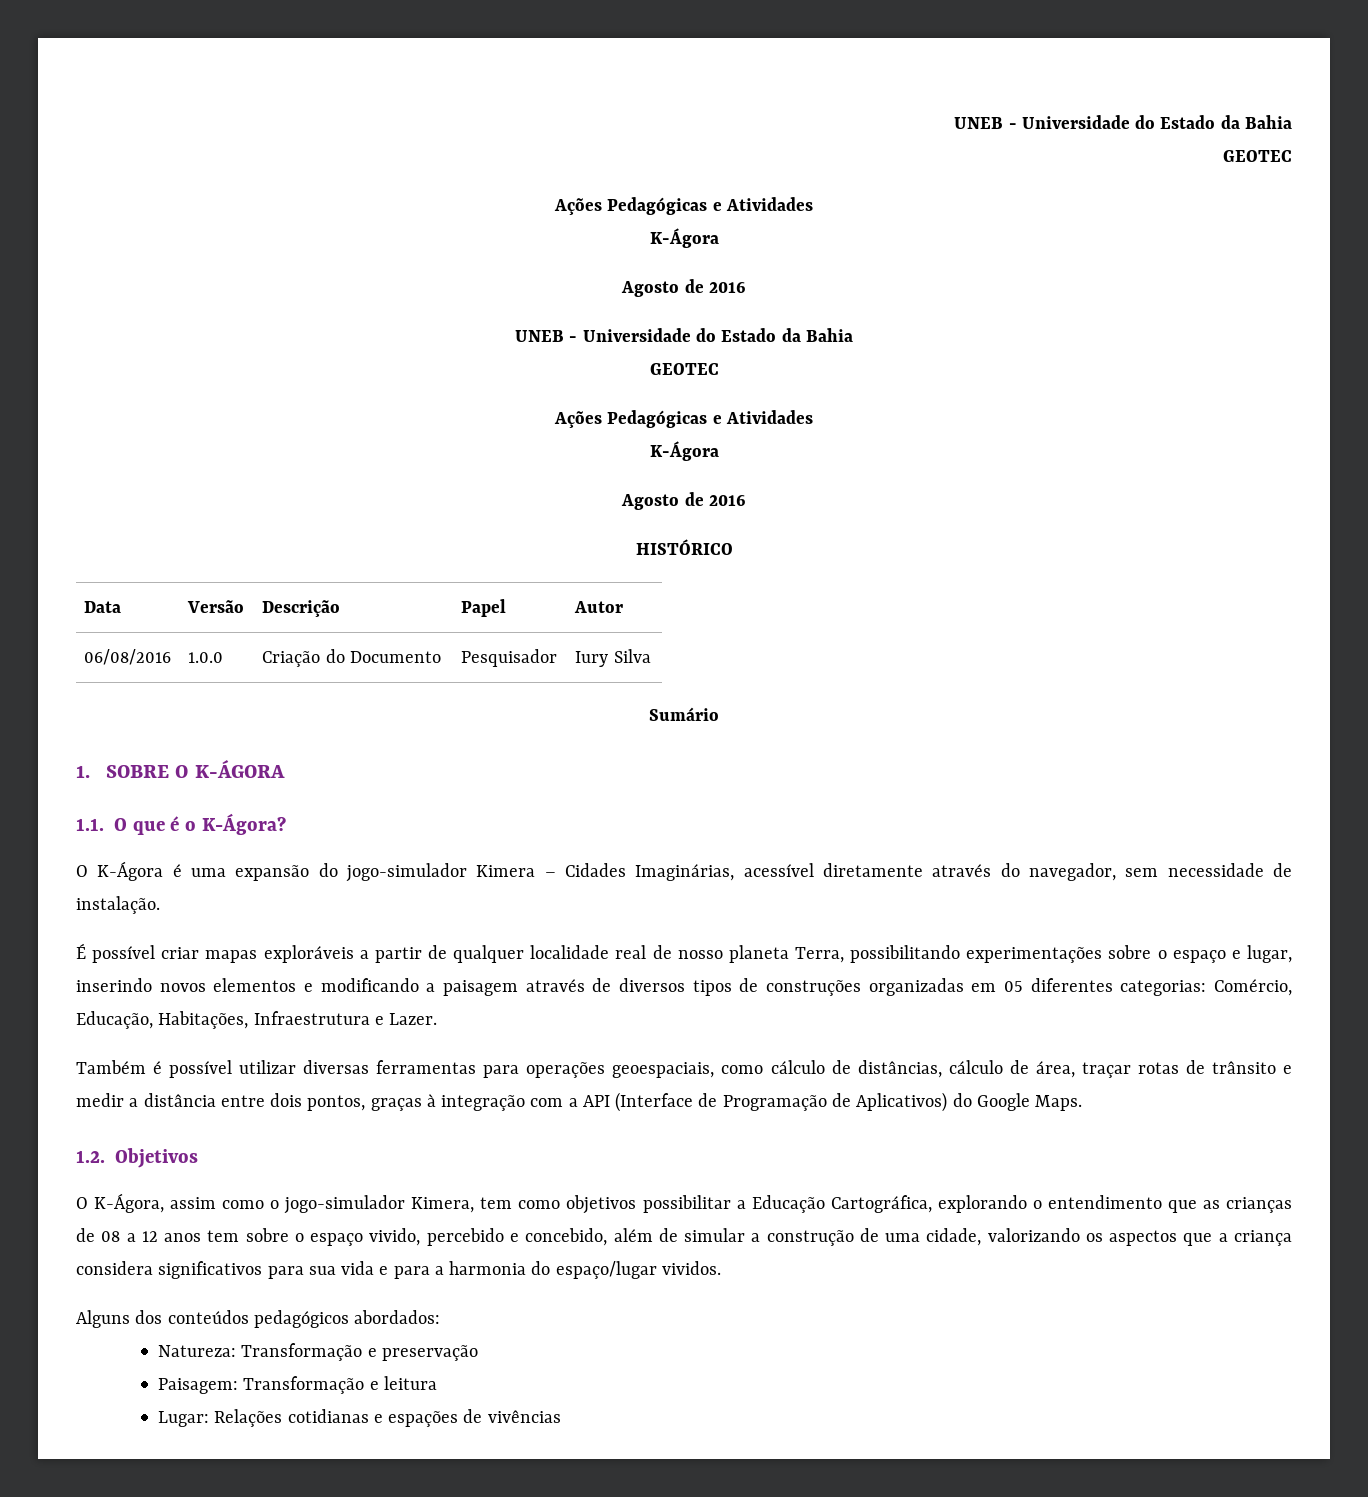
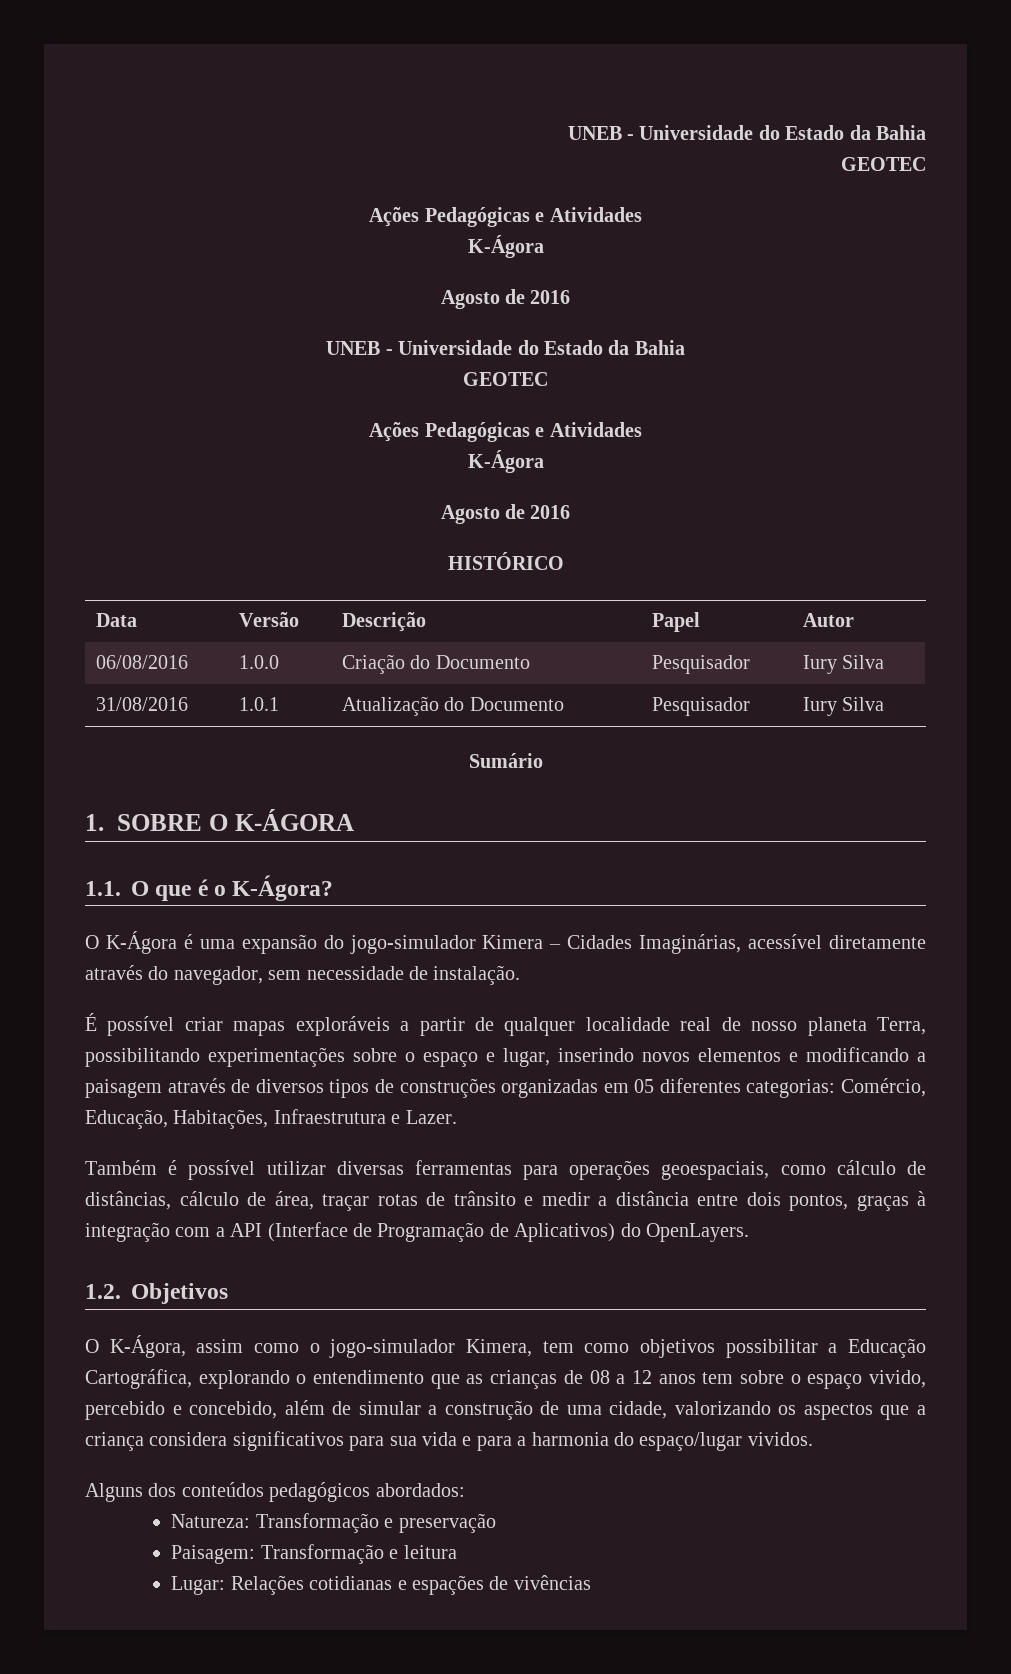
+ 31/08/2016 | 1.0.1 | Atualização do Documento | Pesquisador | Iury Silva
- Também é possível utilizar diversas ferramentas para operações geoespaciais, como cálculo de distâncias, cálculo de área, traçar rotas de trânsito e medir a distância entre dois pontos, graças à integração com a API (Interface de Programação de Aplicativos) do Google Maps.
+ Também é possível utilizar diversas ferramentas para operações geoespaciais, como cálculo de distâncias, cálculo de área, traçar rotas de trânsito e medir a distância entre dois pontos, graças à integração com a API (Interface de Programação de Aplicativos) do OpenLayers.

